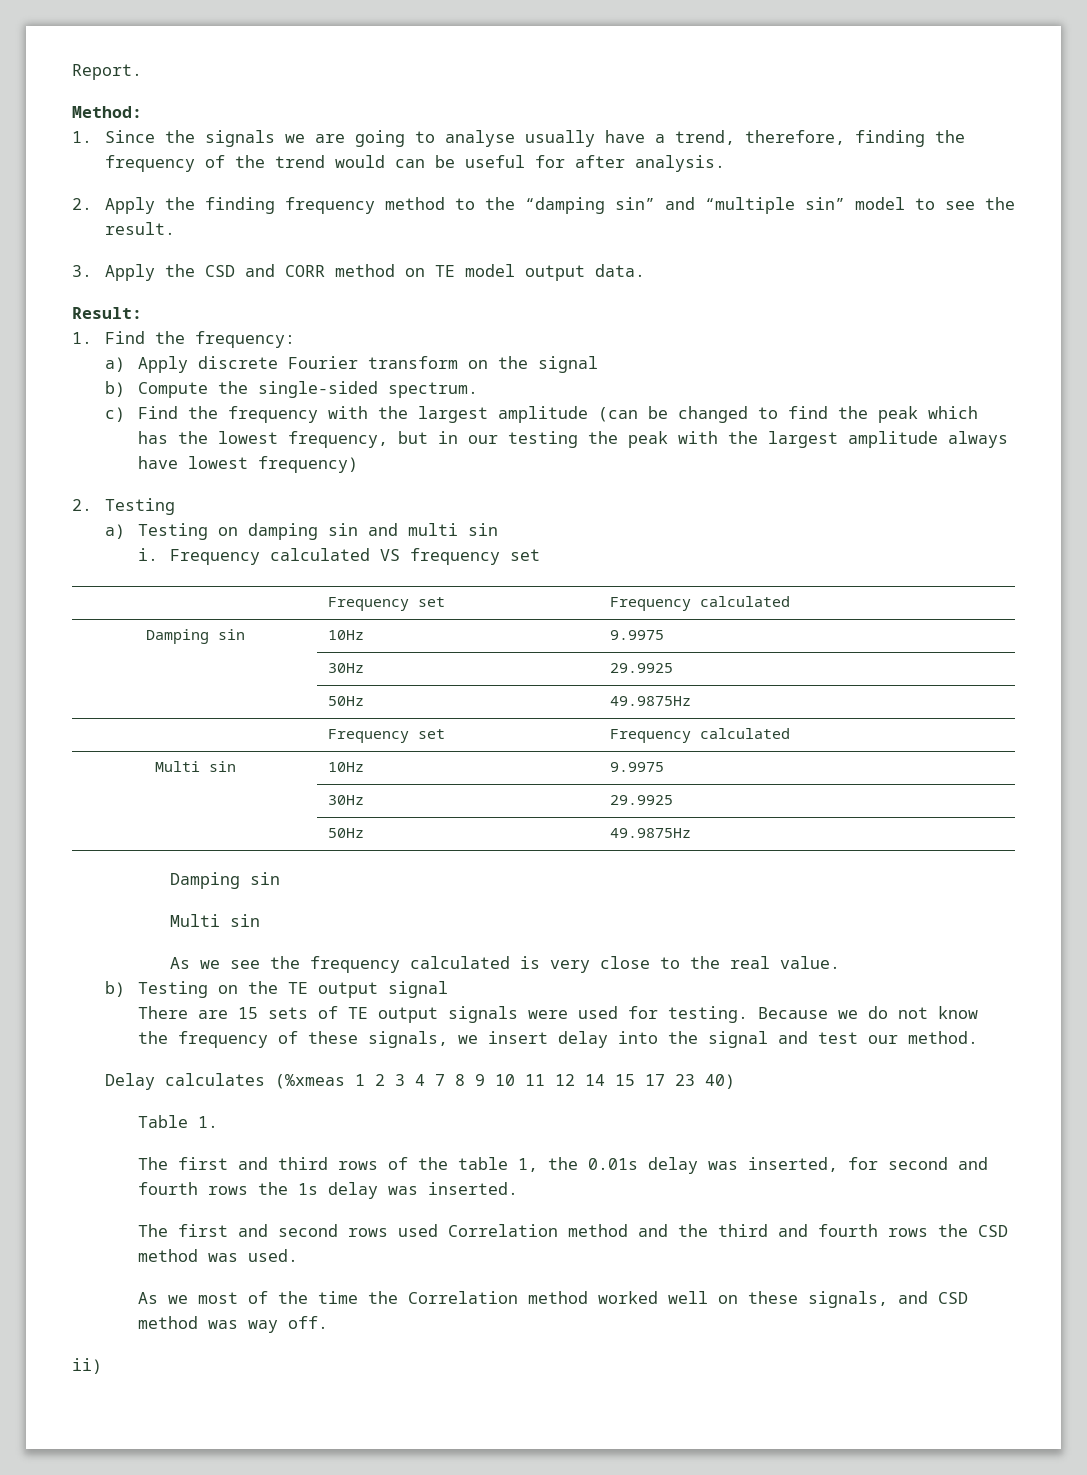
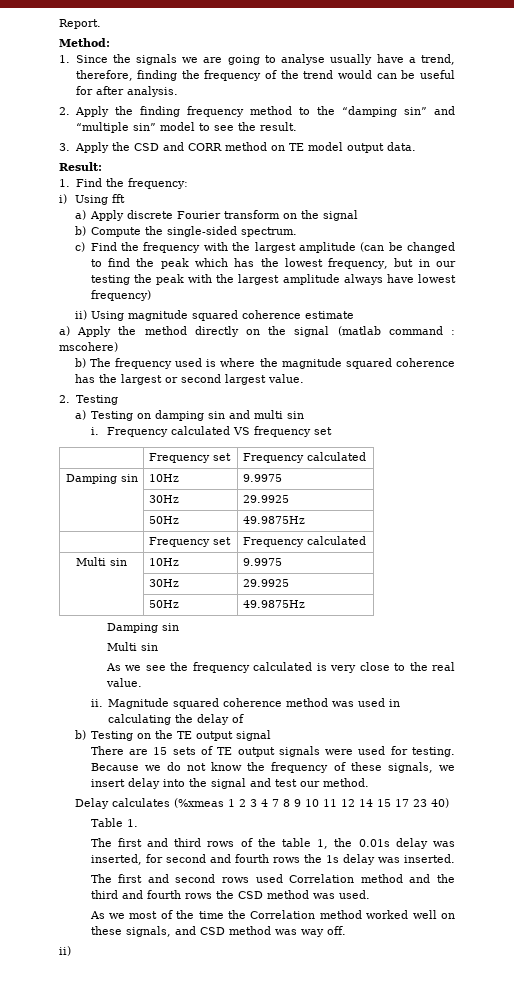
+ i) Using fft
+ ii) Using magnitude squared coherence estimate
+ a) Apply the method directly on the signal (matlab command : mscohere)
+ b) The frequency used is where the magnitude squared coherence has the largest or second largest value.
+ ii. Magnitude squared coherence method was used in calculating the delay of

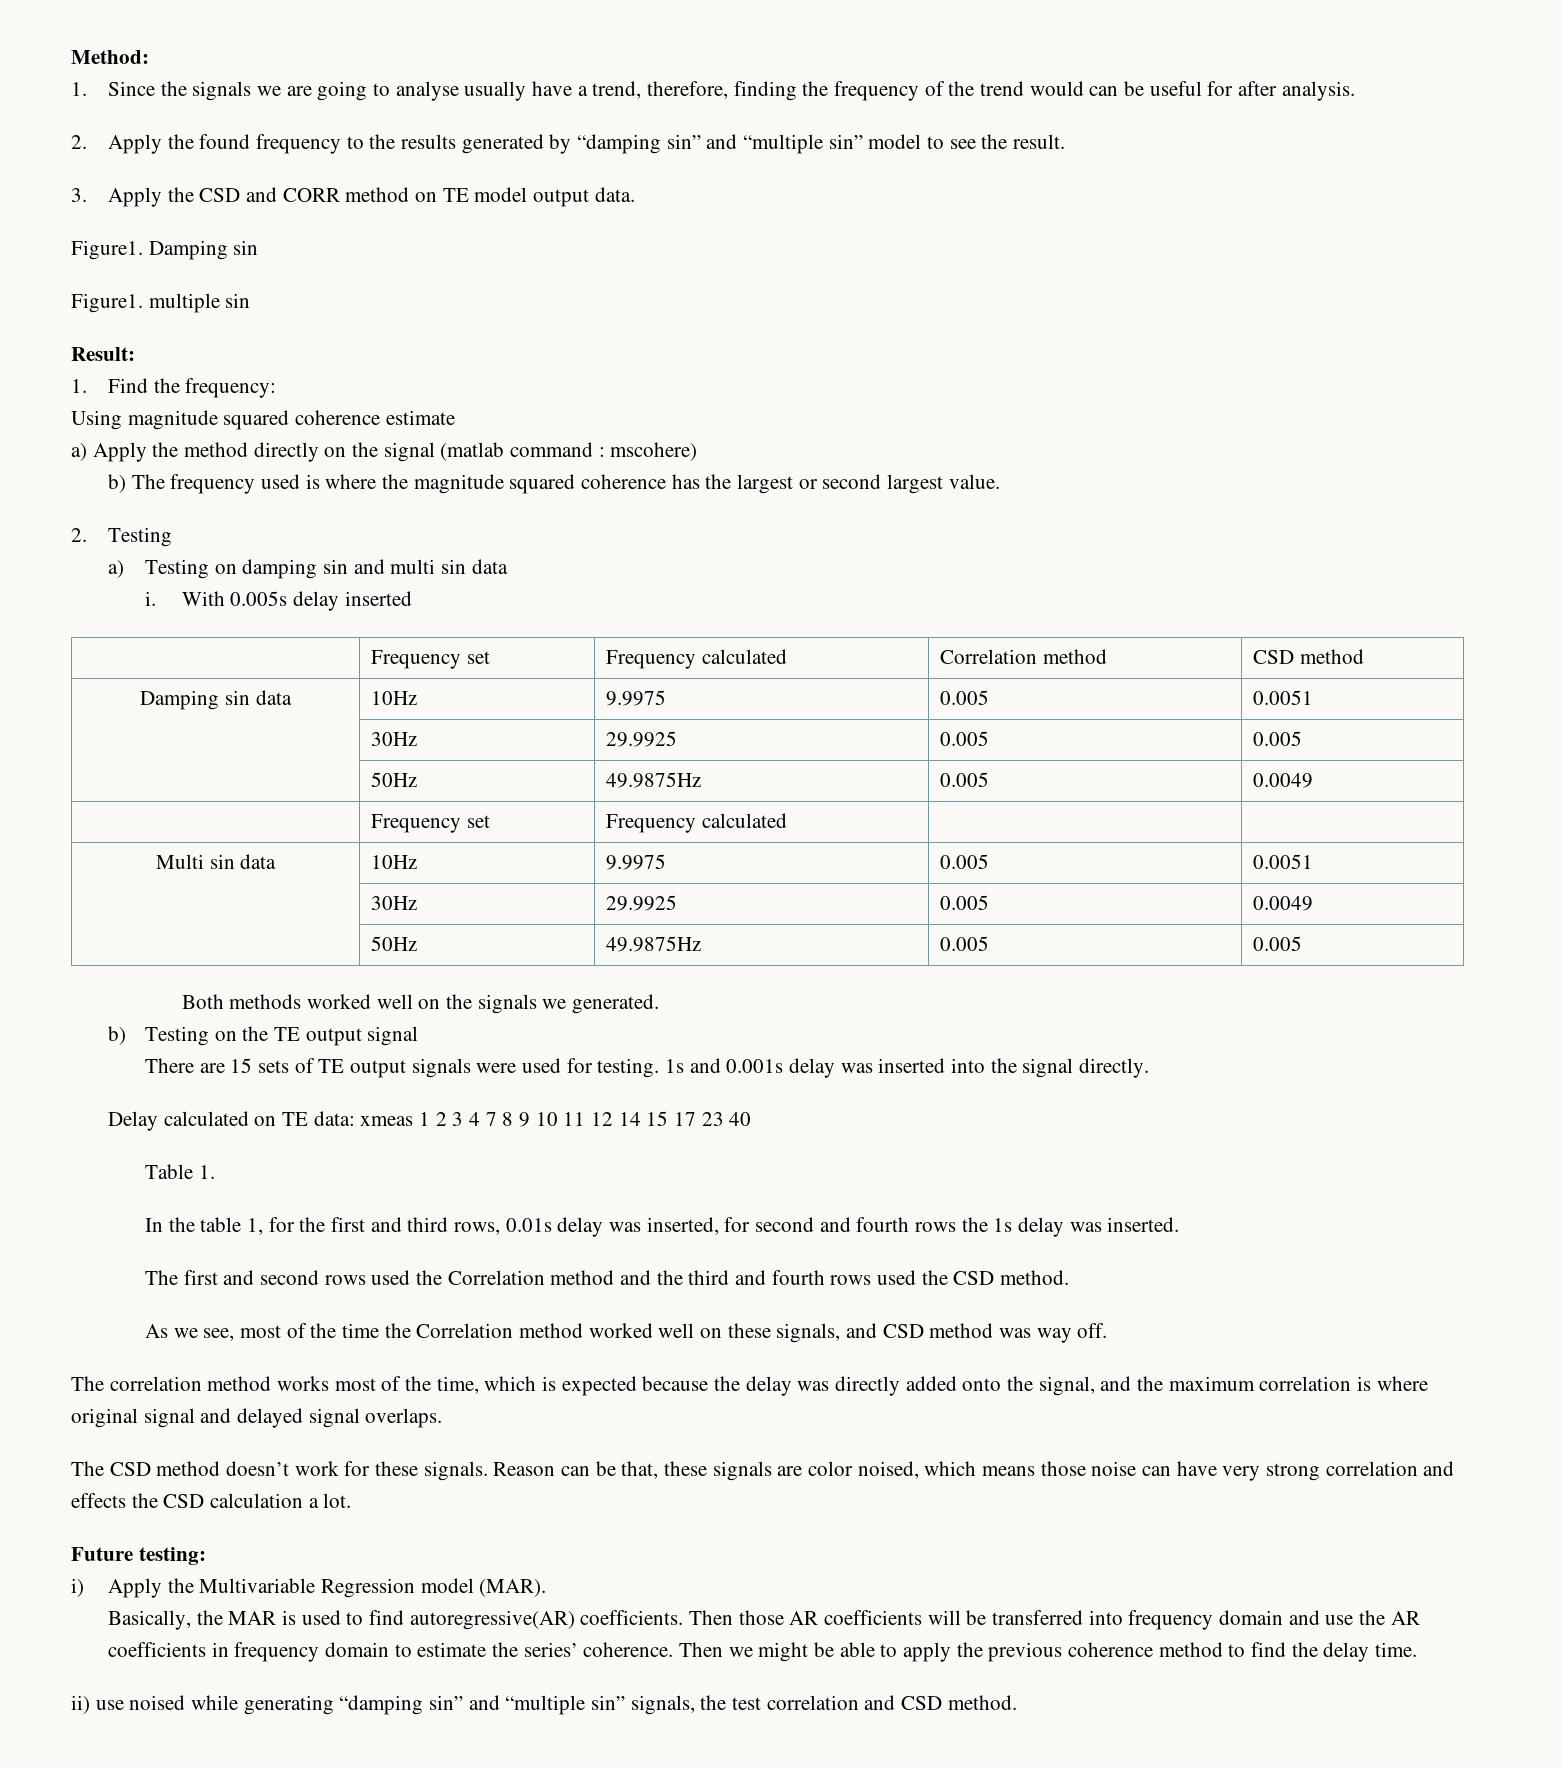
- Report.
- 2. Apply the finding frequency method to the “damping sin” and “multiple sin” model to see the result.
+ 2. Apply the found frequency to the results generated by “damping sin” and “multiple sin” model to see the result.
+ Figure1. Damping sin
+ Figure1. multiple sin
- i) Using fft
- a) Apply discrete Fourier transform on the signal
- b) Compute the single-sided spectrum.
- c) Find the frequency with the largest amplitude (can be changed to find the peak which has the lowest frequency, but in our testing the peak with the largest amplitude always have lowest frequency)
- ii) Using magnitude squared coherence estimate
+ Using magnitude squared coherence estimate
- a) Testing on damping sin and multi sin
+ a) Testing on damping sin and multi sin data
- Frequency calculated VS frequency set
- | Frequency set | Frequency calculated
- Damping sin | 10Hz | 9.9975
- | 30Hz | 29.9925
- | 50Hz | 49.9875Hz
- | Frequency set | Frequency calculated
- Multi sin | 10Hz | 9.9975
- | 30Hz | 29.9925
- | 50Hz | 49.9875Hz
- Damping sin
- Multi sin
- As we see the frequency calculated is very close to the real value.
- ii. Magnitude squared coherence method was used in calculating the delay of
+ With 0.005s delay inserted
+ | Frequency set | Frequency calculated | Correlation method | CSD method
+ Damping sin data | 10Hz | 9.9975 | 0.005 | 0.0051
+ | 30Hz | 29.9925 | 0.005 | 0.005
+ | 50Hz | 49.9875Hz | 0.005 | 0.0049
+ | Frequency set | Frequency calculated | |
+ Multi sin data | 10Hz | 9.9975 | 0.005 | 0.0051
+ | 30Hz | 29.9925 | 0.005 | 0.0049
+ | 50Hz | 49.9875Hz | 0.005 | 0.005
+ Both methods worked well on the signals we generated.
- Because we do not know the frequency of these signals, we insert delay into the signal and test our method.
- Delay calculates (%xmeas 1 2 3 4 7 8 9 10 11 12 14 15 17 23 40)
+ 1s and 0.001s delay was inserted into the signal directly.
+ Delay calculated on TE data: xmeas 1 2 3 4 7 8 9 10 11 12 14 15 17 23 40
- The first and third rows of the table 1, the 0.01s delay was inserted, for second and fourth rows the 1s delay was inserted.
+ In the table 1, for the first and third rows, 0.01s delay was inserted, for second and fourth rows the 1s delay was inserted.
- The first and second rows used Correlation method and the third and fourth rows the CSD method was used.
- As we most of the time the Correlation method worked well on these signals, and CSD method was way off.
- ii)
+ The first and second rows used the Correlation method and the third and fourth rows used the CSD method.
+ As we see, most of the time the Correlation method worked well on these signals, and CSD method was way off.
+ The correlation method works most of the time, which is expected because the delay was directly added onto the signal, and the maximum correlation is where original signal and delayed signal overlaps.
+ The CSD method doesn’t work for these signals. Reason can be that, these signals are color noised, which means those noise can have very strong correlation and effects the CSD calculation a lot.
+ Future testing:
+ i) Apply the Multivariable Regression model (MAR).
+ Basically, the MAR is used to find autoregressive(AR) coefficients. Then those AR coefficients will be transferred into frequency domain and use the AR coefficients in frequency domain to estimate the series’ coherence. Then we might be able to apply the previous coherence method to find the delay time.
+ ii) use noised while generating “damping sin” and “multiple sin” signals, the test correlation and CSD method.

